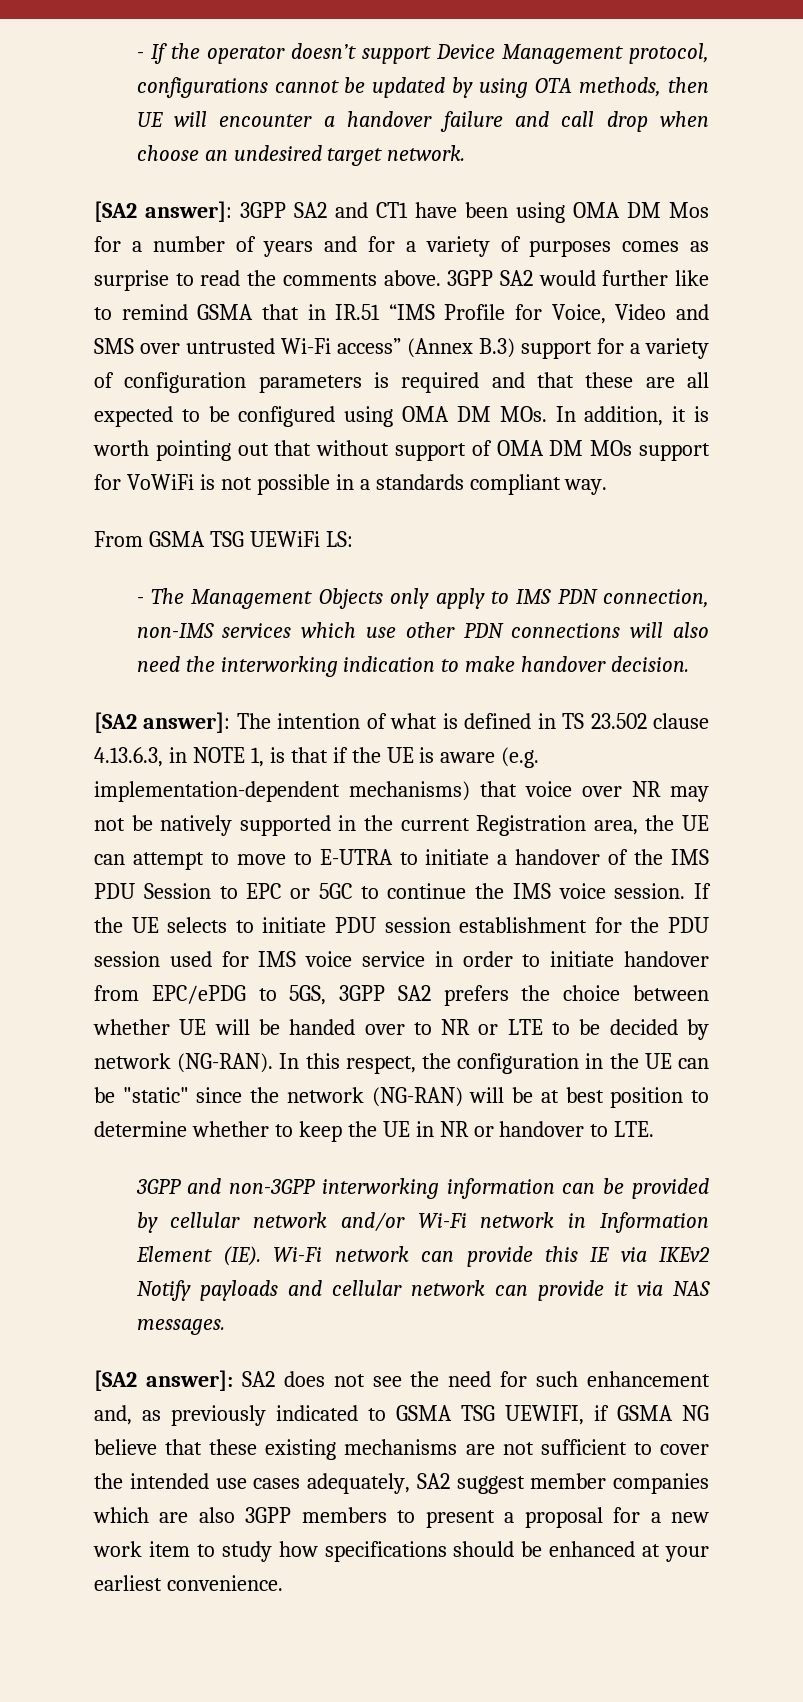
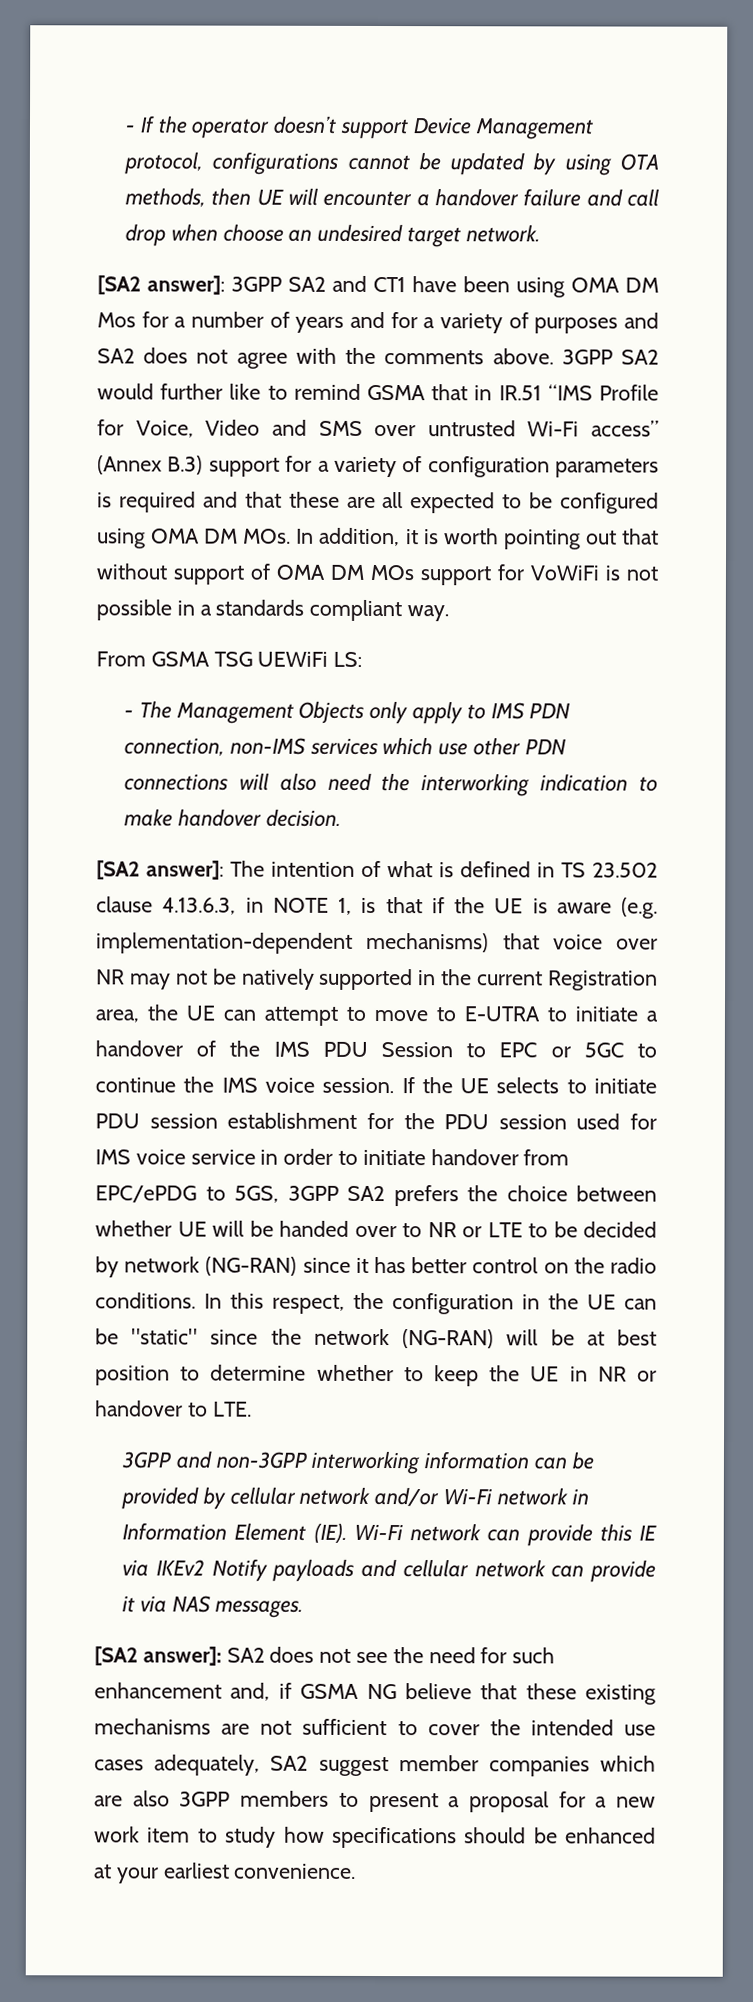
- [SA2 answer]: 3GPP SA2 and CT1 have been using OMA DM Mos for a number of years and for a variety of purposes comes as surprise to read the comments above.
+ [SA2 answer]: 3GPP SA2 and CT1 have been using OMA DM Mos for a number of years and for a variety of purposes and SA2 does not agree with the comments above.
- If the UE selects to initiate PDU session establishment for the PDU session used for IMS voice service in order to initiate handover from EPC/ePDG to 5GS, 3GPP SA2 prefers the choice between whether UE will be handed over to NR or LTE to be decided by network (NG-RAN).
+ If the UE selects to initiate PDU session establishment for the PDU session used for IMS voice service in order to initiate handover from EPC/ePDG to 5GS, 3GPP SA2 prefers the choice between whether UE will be handed over to NR or LTE to be decided by network (NG-RAN) since it has better control on the radio conditions.
- [SA2 answer]: SA2 does not see the need for such enhancement and, as previously indicated to GSMA TSG UEWIFI, if GSMA NG believe that these existing mechanisms are not sufficient to cover the intended use cases adequately, SA2 suggest member companies which are also 3GPP members to present a proposal for a new work item to study how specifications should be enhanced at your earliest convenience.
+ [SA2 answer]: SA2 does not see the need for such enhancement and, if GSMA NG believe that these existing mechanisms are not sufficient to cover the intended use cases adequately, SA2 suggest member companies which are also 3GPP members to present a proposal for a new work item to study how specifications should be enhanced at your earliest convenience.

